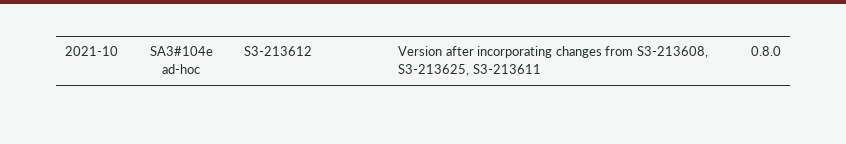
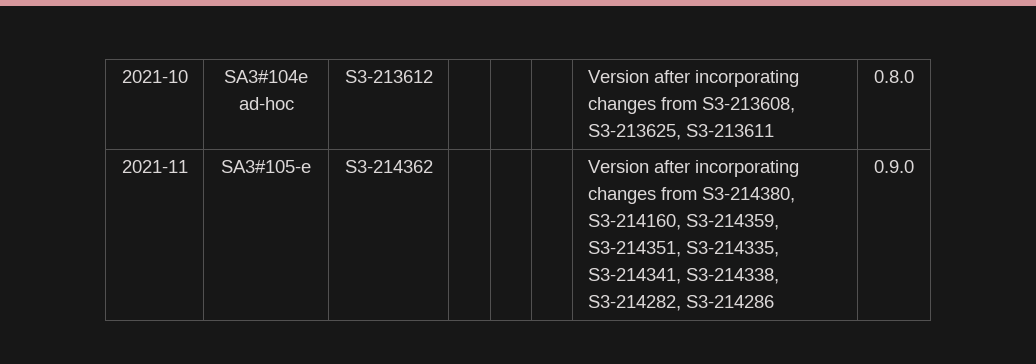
+ 2021-11 | SA3#105-e | S3-214362 | | | | Version after incorporating changes from S3-214380, S3-214160, S3-214359, S3-214351, S3-214335, S3-214341, S3-214338, S3-214282, S3-214286 | 0.9.0

